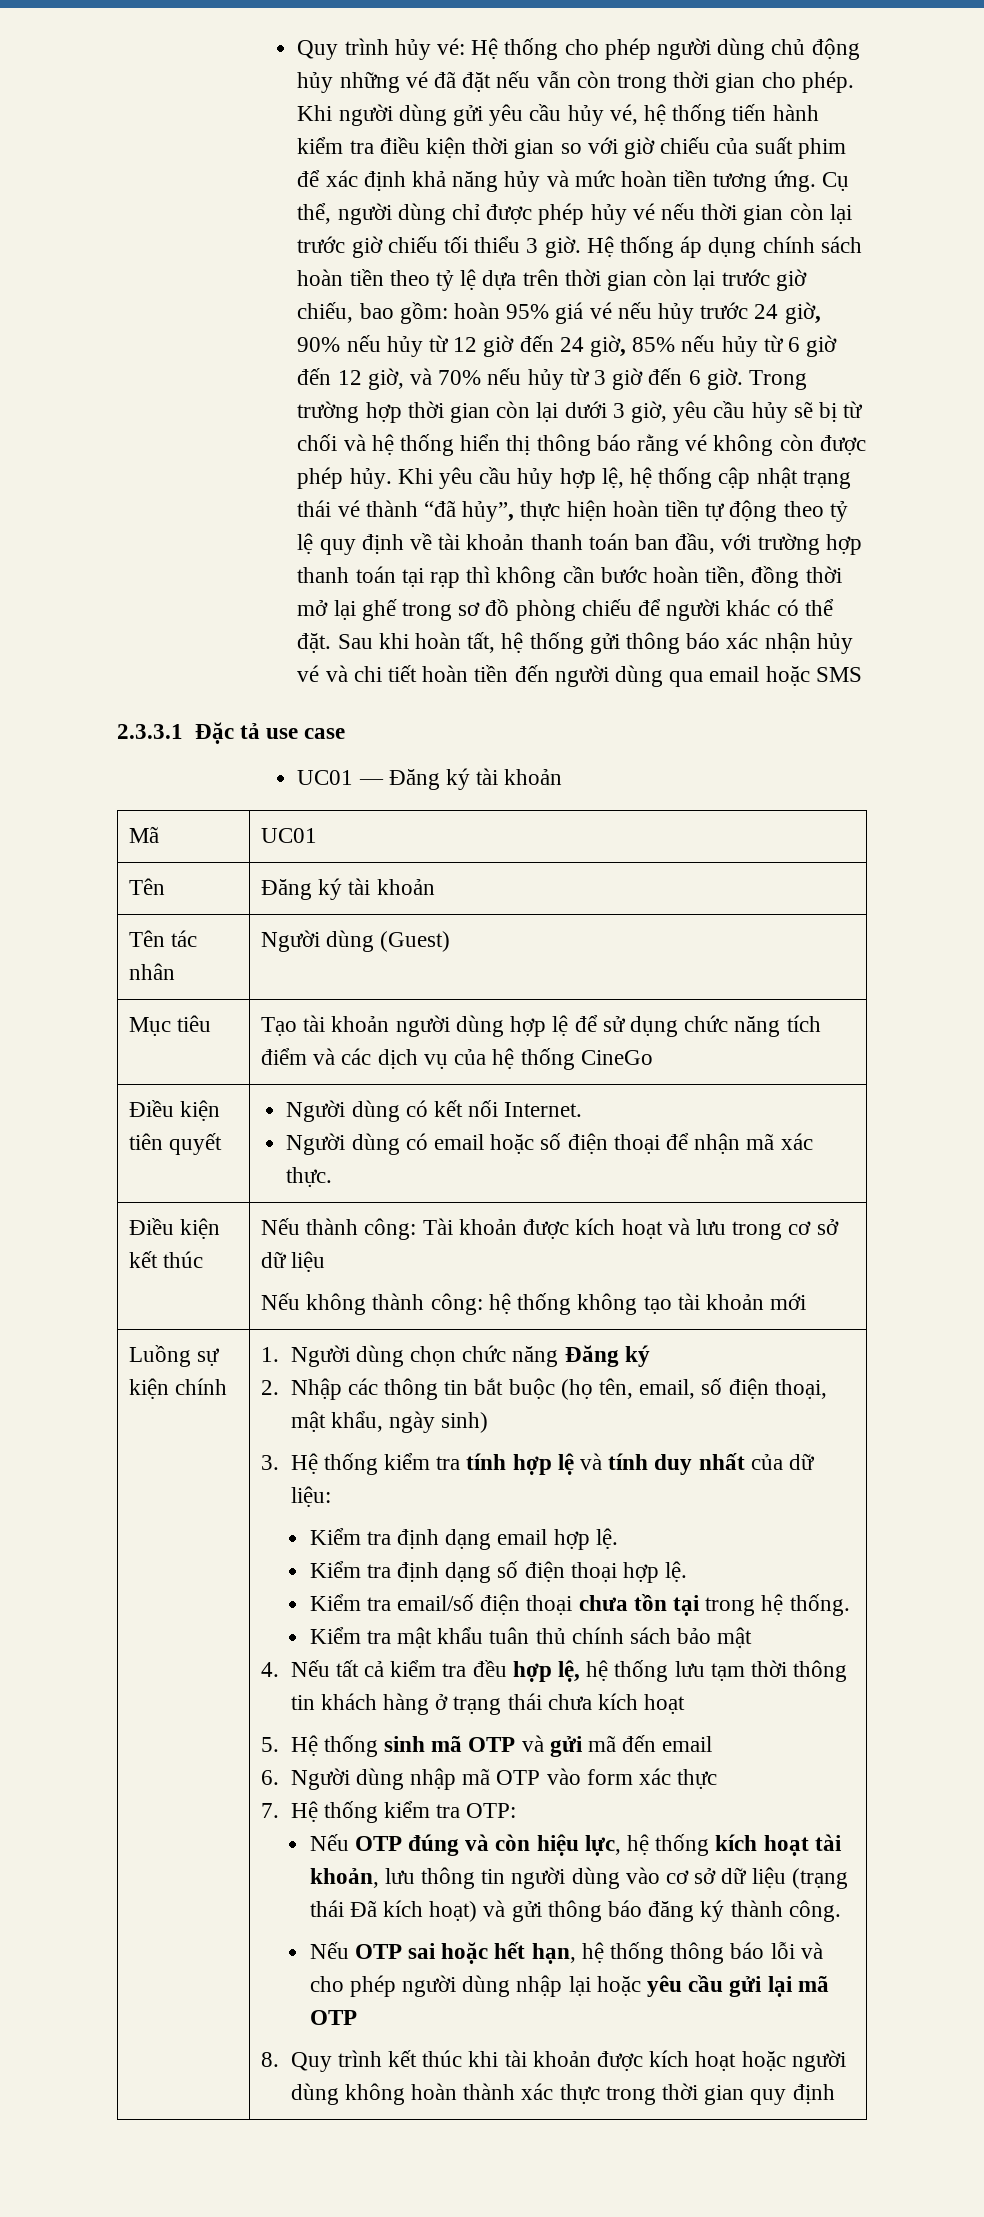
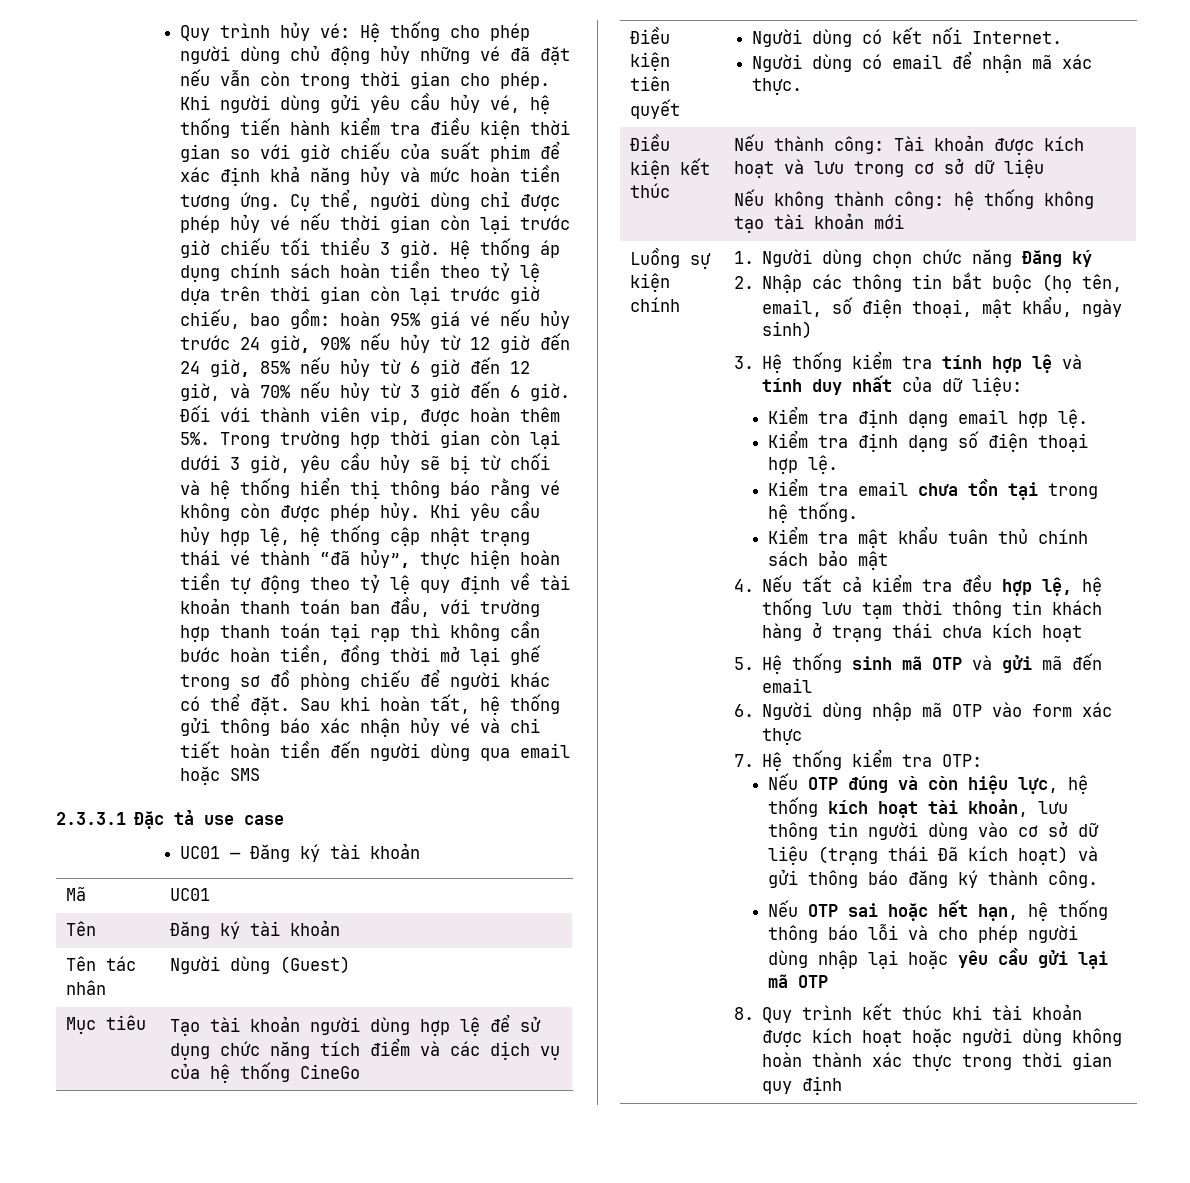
+ Đối với thành viên vip, được hoàn thêm 5%.
  Điều kiện tiên quyết | Người dùng có kết nối Internet.
- Người dùng có email hoặc số điện thoại để nhận mã xác thực.
+ Người dùng có email để nhận mã xác thực.
- Kiểm tra email/số điện thoại chưa tồn tại trong hệ thống.
+ Kiểm tra email chưa tồn tại trong hệ thống.

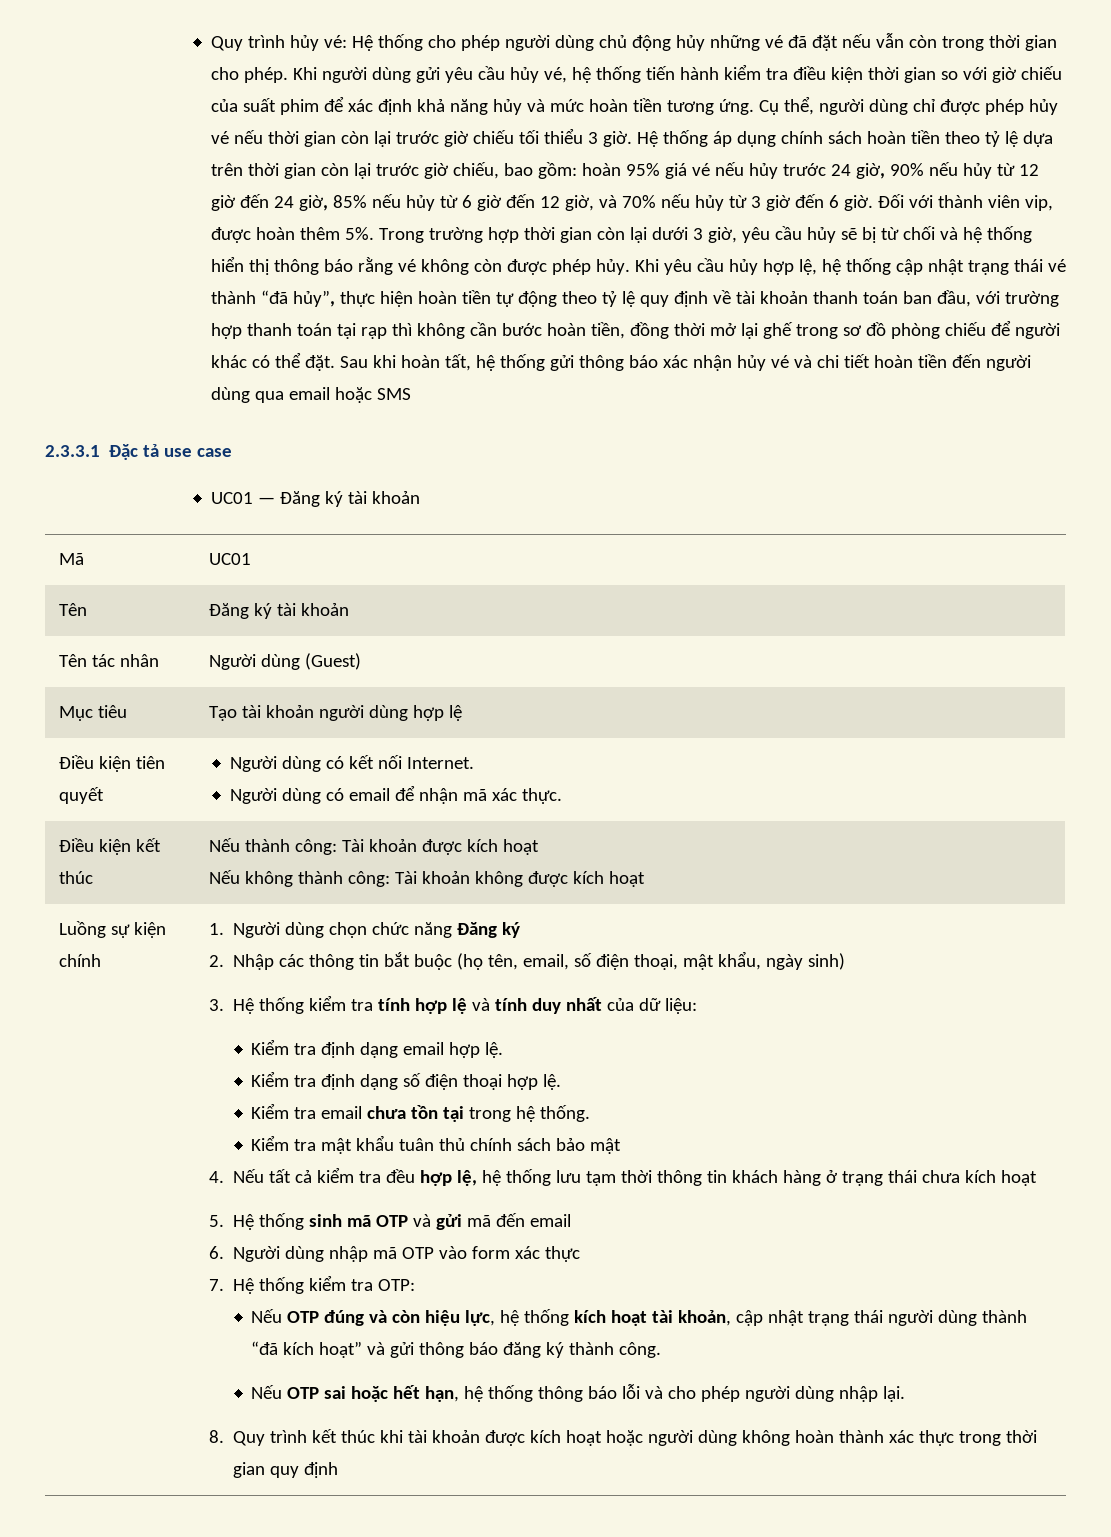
- Mục tiêu | Tạo tài khoản người dùng hợp lệ để sử dụng chức năng tích điểm và các dịch vụ của hệ thống CineGo
+ Mục tiêu | Tạo tài khoản người dùng hợp lệ
- Điều kiện kết thúc | Nếu thành công: Tài khoản được kích hoạt và lưu trong cơ sở dữ liệu
- Nếu không thành công: hệ thống không tạo tài khoản mới
+ Điều kiện kết thúc | Nếu thành công: Tài khoản được kích hoạt
+ Nếu không thành công: Tài khoản không được kích hoạt
- Nếu OTP đúng và còn hiệu lực, hệ thống kích hoạt tài khoản, lưu thông tin người dùng vào cơ sở dữ liệu (trạng thái Đã kích hoạt) và gửi thông báo đăng ký thành công.
+ Nếu OTP đúng và còn hiệu lực, hệ thống kích hoạt tài khoản, cập nhật trạng thái người dùng thành “đã kích hoạt” và gửi thông báo đăng ký thành công.
- Nếu OTP sai hoặc hết hạn, hệ thống thông báo lỗi và cho phép người dùng nhập lại hoặc yêu cầu gửi lại mã OTP
+ Nếu OTP sai hoặc hết hạn, hệ thống thông báo lỗi và cho phép người dùng nhập lại.

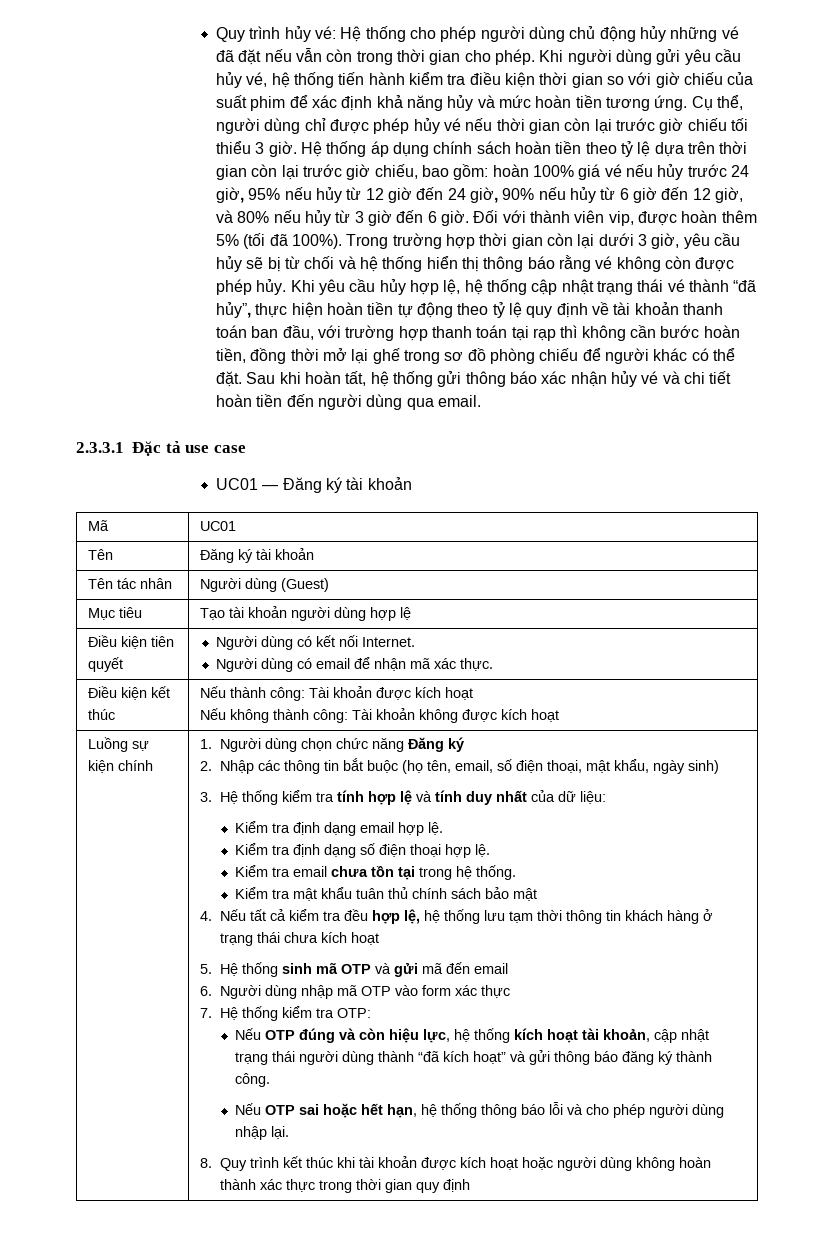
- Hệ thống áp dụng chính sách hoàn tiền theo tỷ lệ dựa trên thời gian còn lại trước giờ chiếu, bao gồm: hoàn 95% giá vé nếu hủy trước 24 giờ, 90% nếu hủy từ 12 giờ đến 24 giờ, 85% nếu hủy từ 6 giờ đến 12 giờ, và 70% nếu hủy từ 3 giờ đến 6 giờ.
+ Hệ thống áp dụng chính sách hoàn tiền theo tỷ lệ dựa trên thời gian còn lại trước giờ chiếu, bao gồm: hoàn 100% giá vé nếu hủy trước 24 giờ, 95% nếu hủy từ 12 giờ đến 24 giờ, 90% nếu hủy từ 6 giờ đến 12 giờ, và 80% nếu hủy từ 3 giờ đến 6 giờ.
- Đối với thành viên vip, được hoàn thêm 5%.
+ Đối với thành viên vip, được hoàn thêm 5% (tối đã 100%).
- Sau khi hoàn tất, hệ thống gửi thông báo xác nhận hủy vé và chi tiết hoàn tiền đến người dùng qua email hoặc SMS
+ Sau khi hoàn tất, hệ thống gửi thông báo xác nhận hủy vé và chi tiết hoàn tiền đến người dùng qua email.

